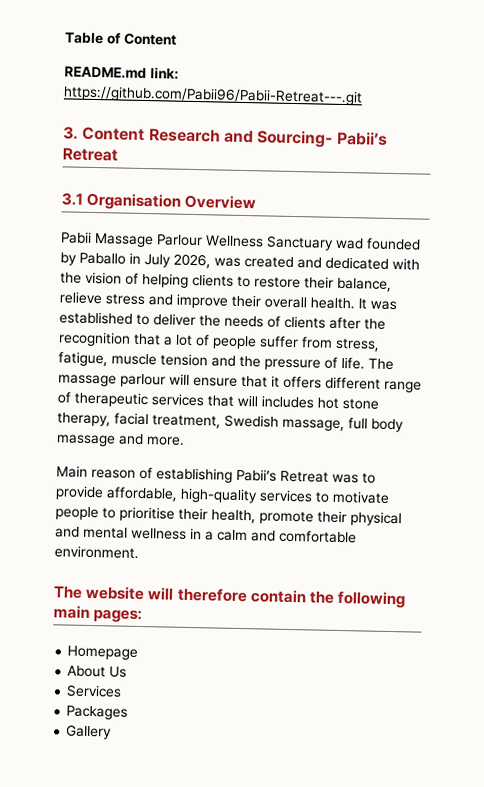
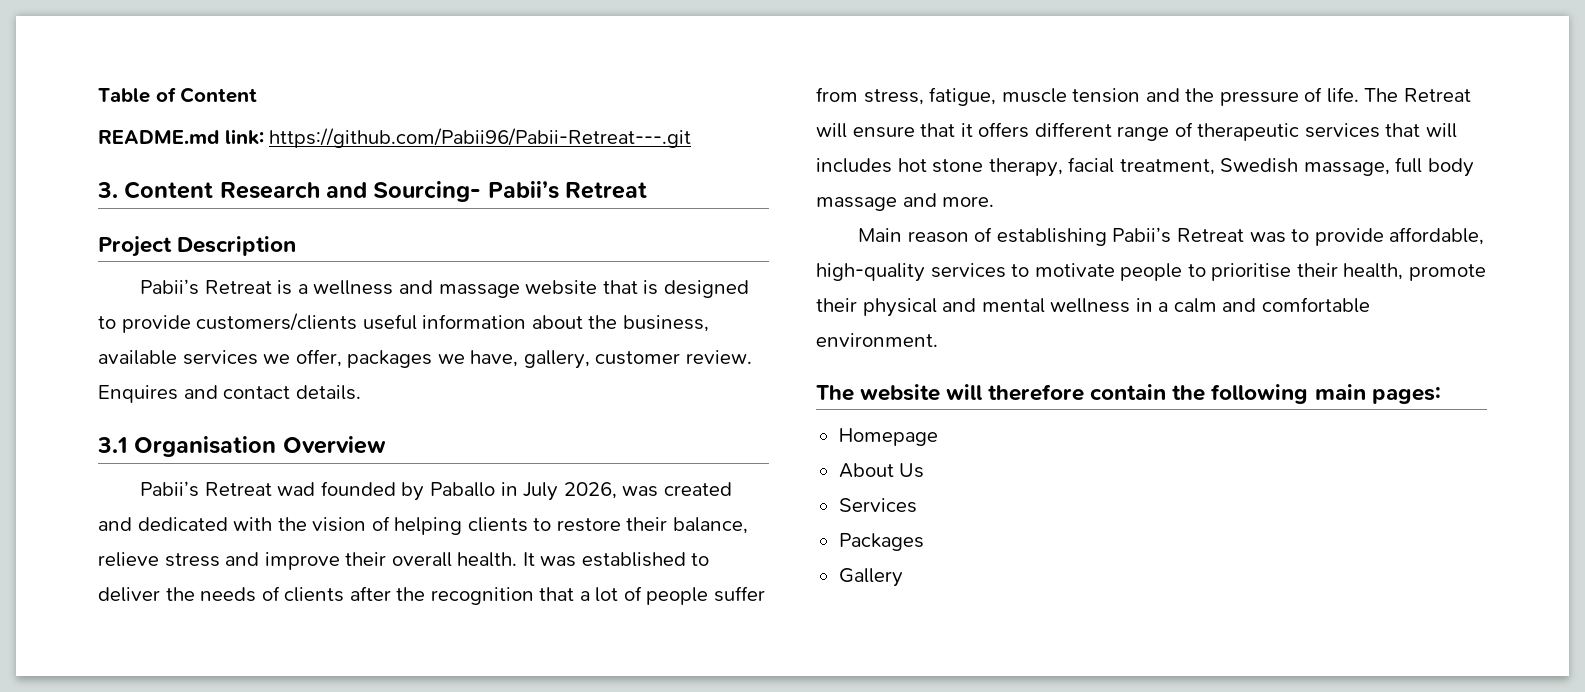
+ Project Description
+ Pabii’s Retreat is a wellness and massage website that is designed to provide customers/clients useful information about the business, available services we offer, packages we have, gallery, customer review. Enquires and contact details.
  3.1 Organisation Overview
- Pabii Massage Parlour Wellness Sanctuary wad founded by Paballo in July 2026, was created and dedicated with the vision of helping clients to restore their balance, relieve stress and improve their overall health.
+ Pabii’s Retreat wad founded by Paballo in July 2026, was created and dedicated with the vision of helping clients to restore their balance, relieve stress and improve their overall health.
- The massage parlour will ensure that it offers different range of therapeutic services that will includes hot stone therapy, facial treatment, Swedish massage, full body massage and more.
+ The Retreat will ensure that it offers different range of therapeutic services that will includes hot stone therapy, facial treatment, Swedish massage, full body massage and more.

